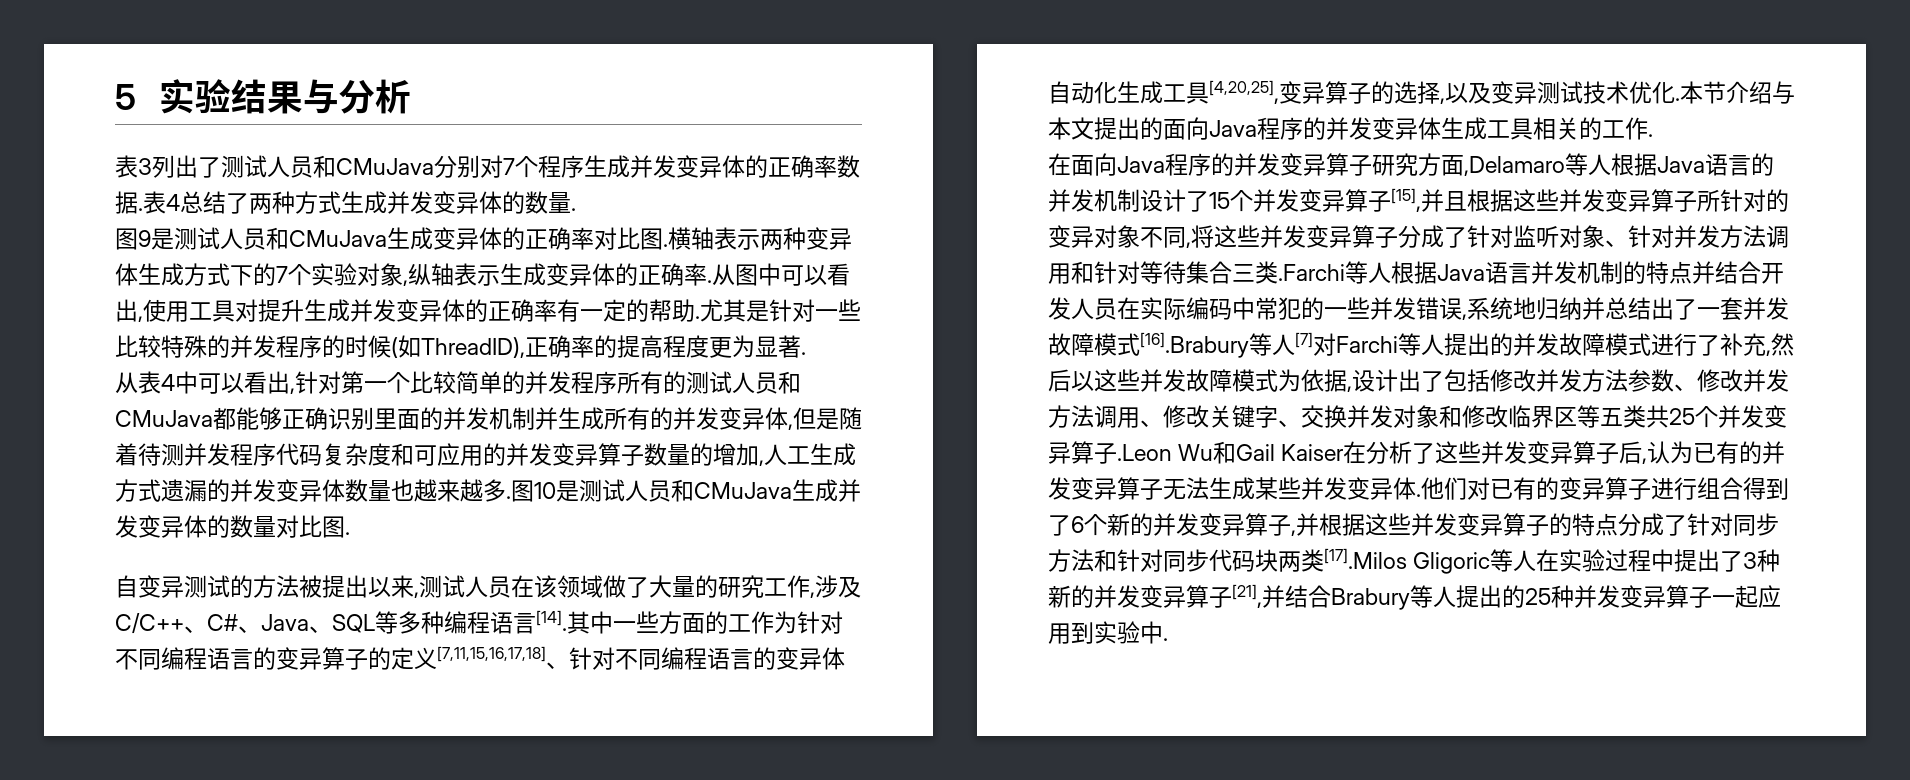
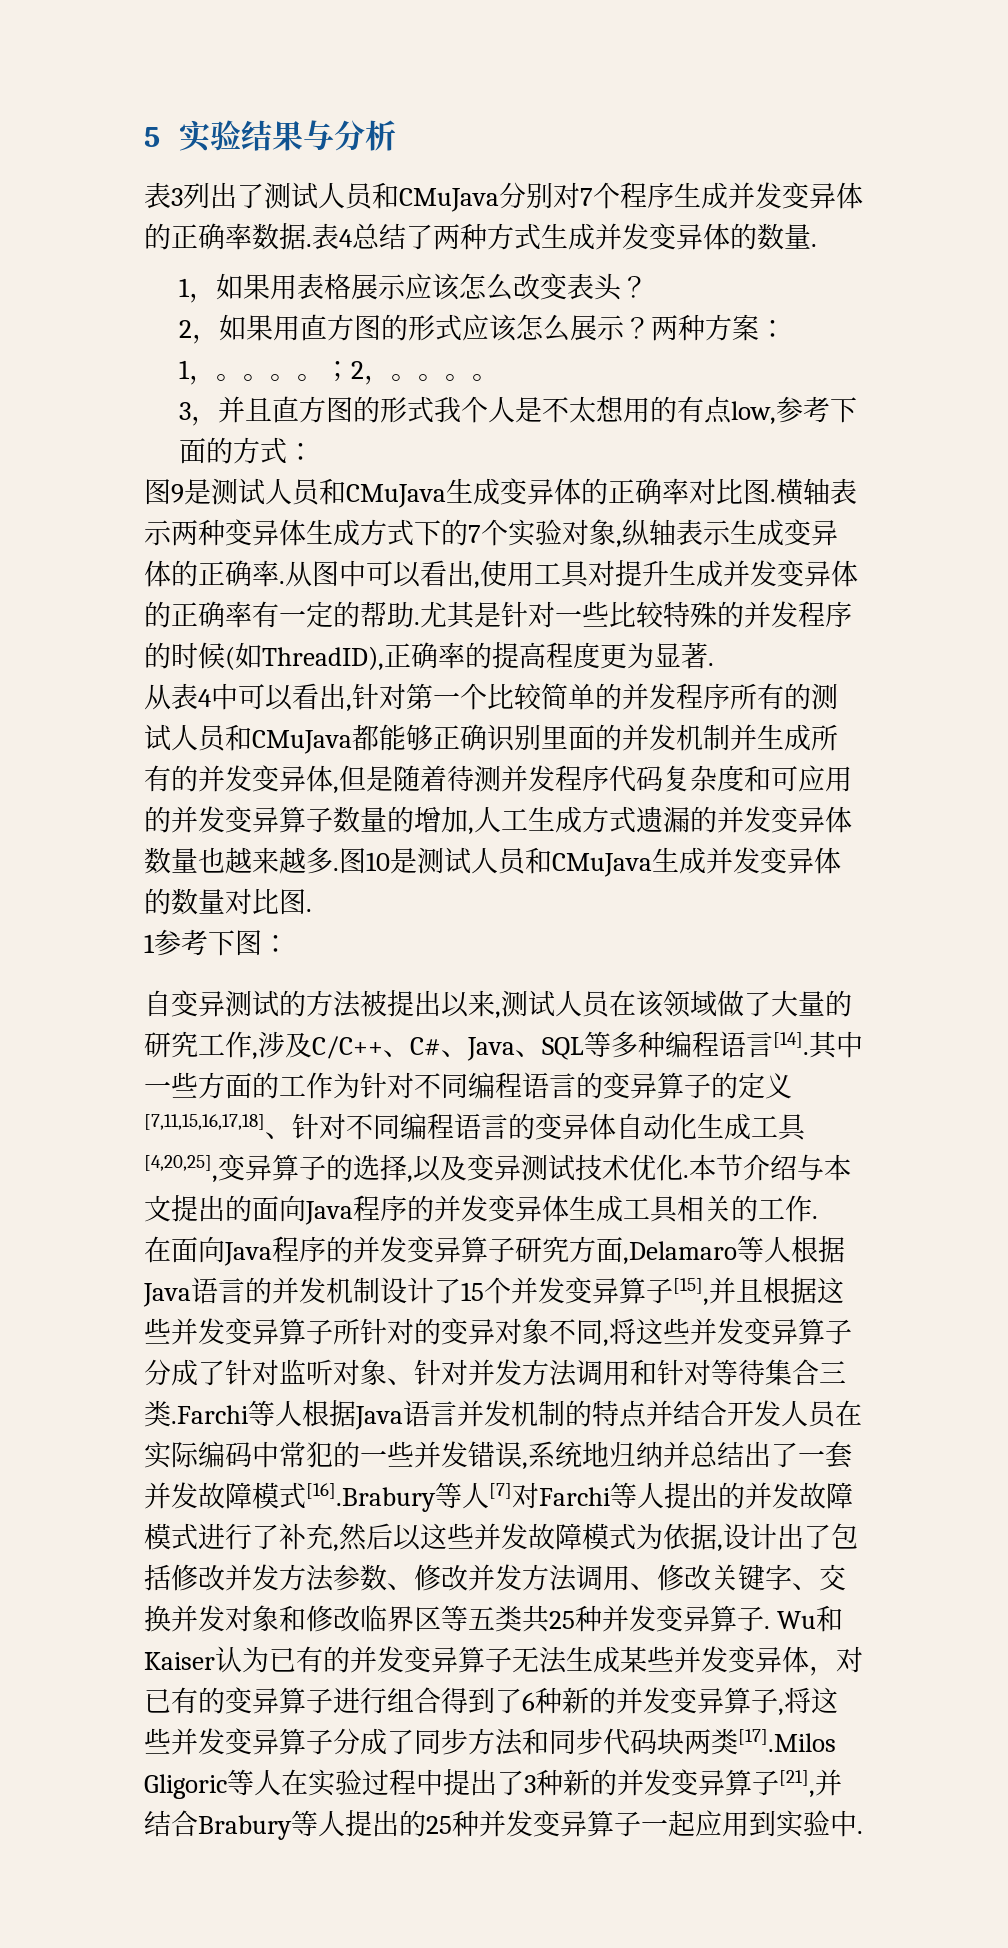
+ 1，如果用表格展示应该怎么改变表头？
+ 2，如果用直方图的形式应该怎么展示？两种方案：1，。。。。；2，。。。。
+ 3，并且直方图的形式我个人是不太想用的有点low,参考下面的方式：
+ 1参考下图：
- 在面向Java程序的并发变异算子研究方面,Delamaro等人根据Java语言的并发机制设计了15个并发变异算子[15],并且根据这些并发变异算子所针对的变异对象不同,将这些并发变异算子分成了针对监听对象、针对并发方法调用和针对等待集合三类.Farchi等人根据Java语言并发机制的特点并结合开发人员在实际编码中常犯的一些并发错误,系统地归纳并总结出了一套并发故障模式[16].Brabury等人[7]对Farchi等人提出的并发故障模式进行了补充,然后以这些并发故障模式为依据,设计出了包括修改并发方法参数、修改并发方法调用、修改关键字、交换并发对象和修改临界区等五类共25个并发变异算子.Leon Wu和Gail Kaiser在分析了这些并发变异算子后,认为已有的并发变异算子无法生成某些并发变异体.他们对已有的变异算子进行组合得到了6个新的并发变异算子,并根据这些并发变异算子的特点分成了针对同步方法和针对同步代码块两类[17].Milos Gligoric等人在实验过程中提出了3种新的并发变异算子[21],并结合Brabury等人提出的25种并发变异算子一起应用到实验中.
+ 在面向Java程序的并发变异算子研究方面,Delamaro等人根据Java语言的并发机制设计了15个并发变异算子[15],并且根据这些并发变异算子所针对的变异对象不同,将这些并发变异算子分成了针对监听对象、针对并发方法调用和针对等待集合三类.Farchi等人根据Java语言并发机制的特点并结合开发人员在实际编码中常犯的一些并发错误,系统地归纳并总结出了一套并发故障模式[16].Brabury等人[7]对Farchi等人提出的并发故障模式进行了补充,然后以这些并发故障模式为依据,设计出了包括修改并发方法参数、修改并发方法调用、修改关键字、交换并发对象和修改临界区等五类共25种并发变异算子. Wu和Kaiser认为已有的并发变异算子无法生成某些并发变异体，对已有的变异算子进行组合得到了6种新的并发变异算子,将这些并发变异算子分成了同步方法和同步代码块两类[17].Milos Gligoric等人在实验过程中提出了3种新的并发变异算子[21],并结合Brabury等人提出的25种并发变异算子一起应用到实验中.

